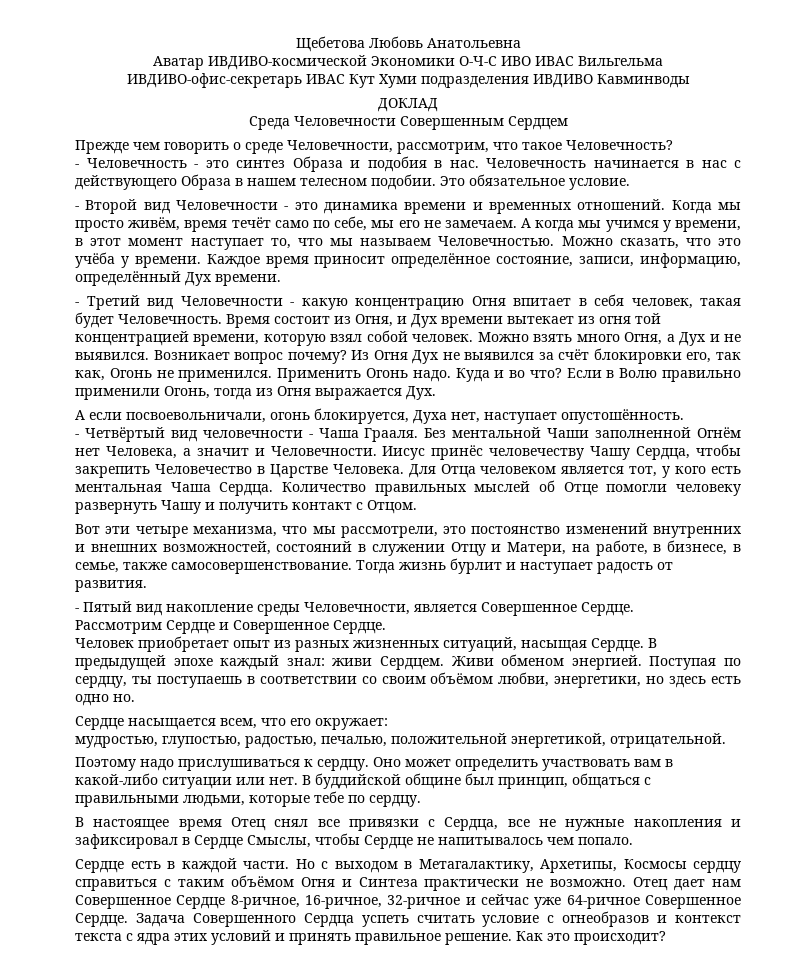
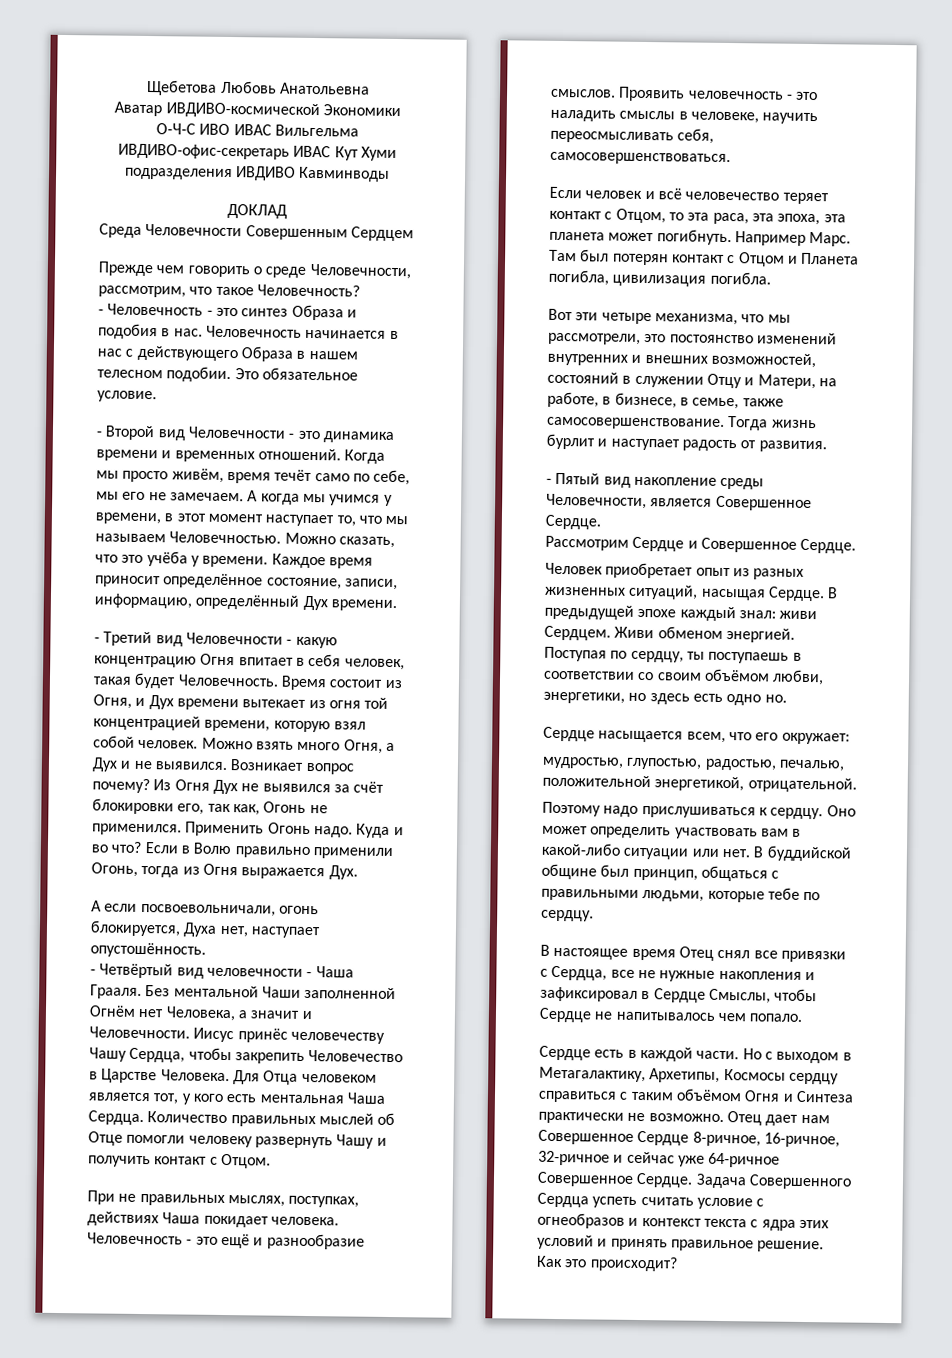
+ При не правильных мыслях, поступках, действиях Чаша покидает человека. Человечность - это ещё и разнообразие смыслов. Проявить человечность - это наладить смыслы в человеке, научить переосмысливать себя, самосовершенствоваться.
+ Если человек и всё человечество теряет контакт с Отцом, то эта раса, эта эпоха, эта планета может погибнуть. Например Марс. Там был потерян контакт с Отцом и Планета погибла, цивилизация погибла.

